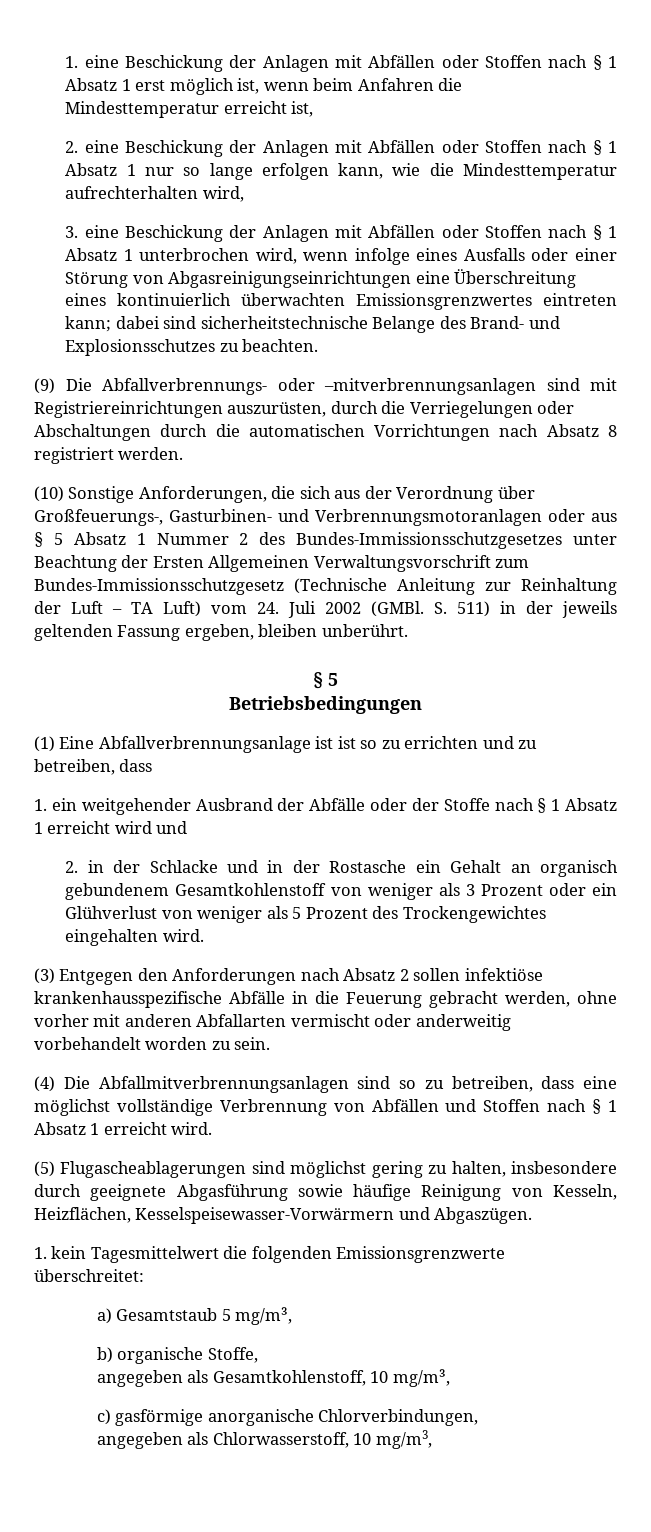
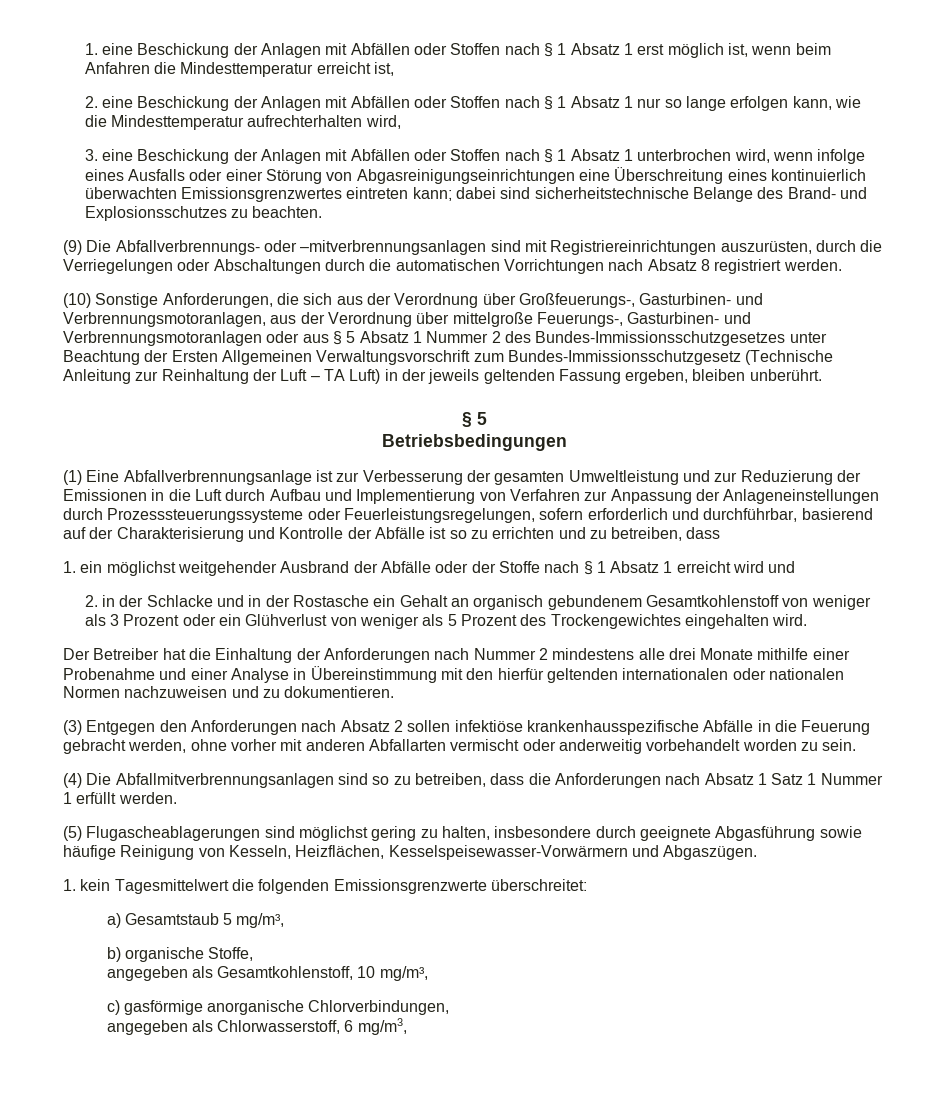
- (10) Sonstige Anforderungen, die sich aus der Verordnung über Großfeuerungs-, Gasturbinen- und Verbrennungsmotoranlagen oder aus § 5 Absatz 1 Nummer 2 des Bundes-Immissionsschutzgesetzes unter Beachtung der Ersten Allgemeinen Verwaltungsvorschrift zum Bundes-Immissionsschutzgesetz (Technische Anleitung zur Reinhaltung der Luft – TA Luft) vom 24. Juli 2002 (GMBl. S. 511) in der jeweils geltenden Fassung ergeben, bleiben unberührt.
+ (10) Sonstige Anforderungen, die sich aus der Verordnung über Großfeuerungs-, Gasturbinen- und Verbrennungsmotoranlagen, aus der Verordnung über mittelgroße Feuerungs-, Gasturbinen- und Verbrennungsmotoranlagen oder aus § 5 Absatz 1 Nummer 2 des Bundes-Immissionsschutzgesetzes unter Beachtung der Ersten Allgemeinen Verwaltungsvorschrift zum Bundes-Immissionsschutzgesetz (Technische Anleitung zur Reinhaltung der Luft – TA Luft) in der jeweils geltenden Fassung ergeben, bleiben unberührt.
- (1) Eine Abfallverbrennungsanlage ist ist so zu errichten und zu betreiben, dass
+ (1) Eine Abfallverbrennungsanlage ist zur Verbesserung der gesamten Umweltleistung und zur Reduzierung der Emissionen in die Luft durch Aufbau und Implementierung von Verfahren zur Anpassung der Anlageneinstellungen durch Prozesssteuerungssysteme oder Feuerleistungsregelungen, sofern erforderlich und durchführbar, basierend auf der Charakterisierung und Kontrolle der Abfälle ist so zu errichten und zu betreiben, dass
- 1. ein weitgehender Ausbrand der Abfälle oder der Stoffe nach § 1 Absatz 1 erreicht wird und
+ 1. ein möglichst weitgehender Ausbrand der Abfälle oder der Stoffe nach § 1 Absatz 1 erreicht wird und
+ Der Betreiber hat die Einhaltung der Anforderungen nach Nummer 2 mindestens alle drei Monate mithilfe einer Probenahme und einer Analyse in Übereinstimmung mit den hierfür geltenden internationalen oder nationalen Normen nachzuweisen und zu dokumentieren.
- (4) Die Abfallmitverbrennungsanlagen sind so zu betreiben, dass eine möglichst vollständige Verbrennung von Abfällen und Stoffen nach § 1 Absatz 1 erreicht wird.
+ (4) Die Abfallmitverbrennungsanlagen sind so zu betreiben, dass die Anforderungen nach Absatz 1 Satz 1 Nummer 1 erfüllt werden.
- angegeben als Chlorwasserstoff, 10 mg/m3,
+ angegeben als Chlorwasserstoff, 6 mg/m3,

